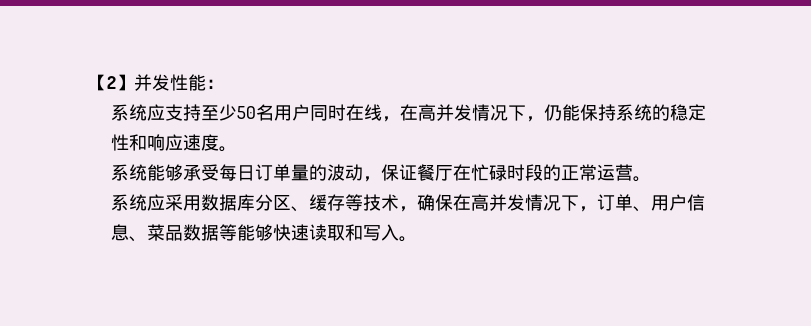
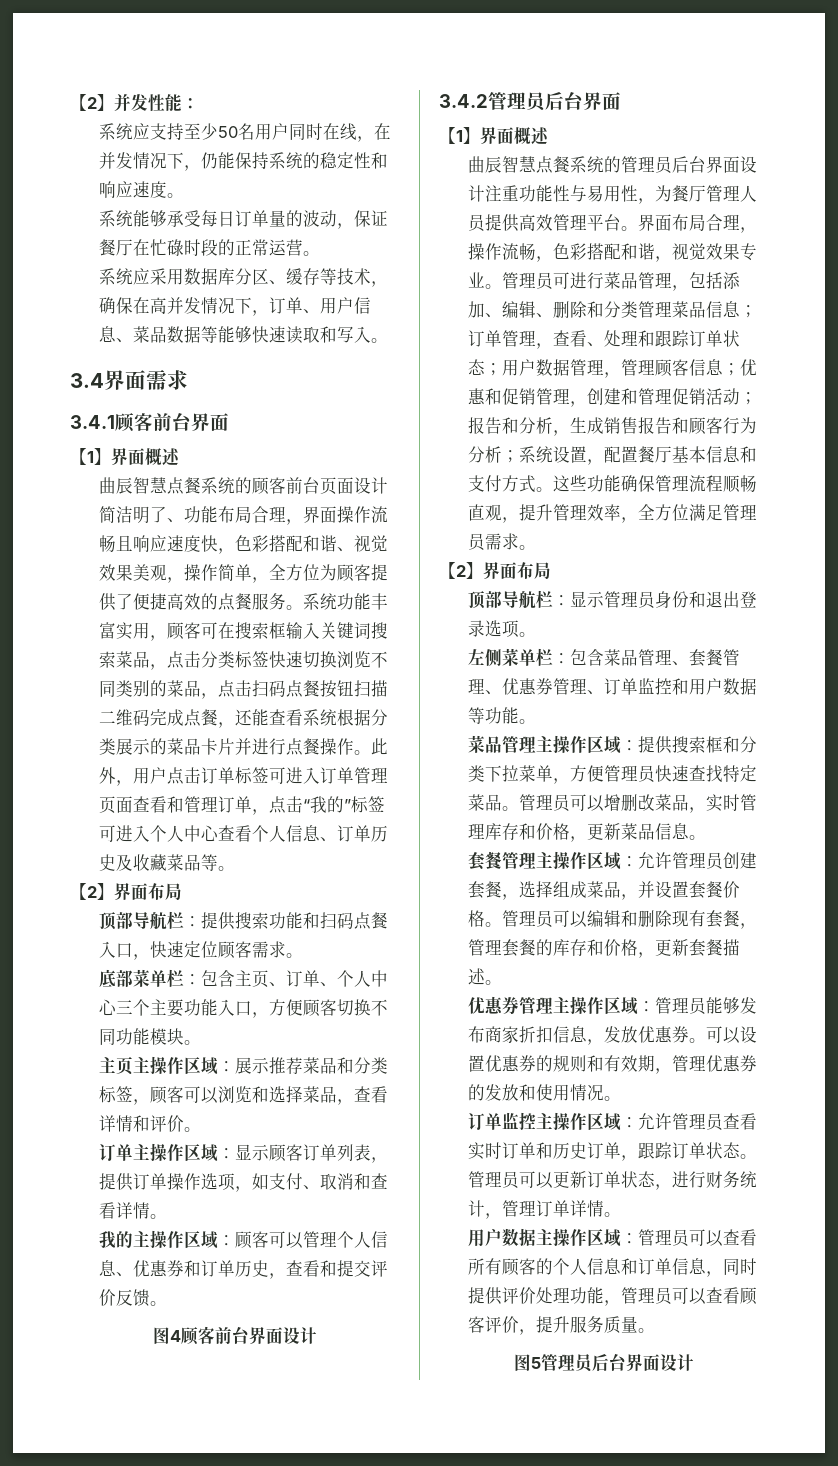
- 系统应支持至少50名用户同时在线，在高并发情况下，仍能保持系统的稳定性和响应速度。
+ 系统应支持至少50名用户同时在线，在并发情况下，仍能保持系统的稳定性和响应速度。
+ 3.4界面需求
+ 3.4.1顾客前台界面
+ 【1】界面概述
+ 曲辰智慧点餐系统的顾客前台页面设计简洁明了、功能布局合理，界面操作流畅且响应速度快，色彩搭配和谐、视觉效果美观，操作简单，全方位为顾客提供了便捷高效的点餐服务。系统功能丰富实用，顾客可在搜索框输入关键词搜索菜品，点击分类标签快速切换浏览不同类别的菜品，点击扫码点餐按钮扫描二维码完成点餐，还能查看系统根据分类展示的菜品卡片并进行点餐操作。此外，用户点击订单标签可进入订单管理页面查看和管理订单，点击“我的”标签可进入个人中心查看个人信息、订单历史及收藏菜品等。
+ 【2】界面布局
+ 顶部导航栏：提供搜索功能和扫码点餐入口，快速定位顾客需求。
+ 底部菜单栏：包含主页、订单、个人中心三个主要功能入口，方便顾客切换不同功能模块。
+ 主页主操作区域：展示推荐菜品和分类标签，顾客可以浏览和选择菜品，查看详情和评价。
+ 订单主操作区域：显示顾客订单列表，提供订单操作选项，如支付、取消和查看详情。
+ 我的主操作区域：顾客可以管理个人信息、优惠券和订单历史，查看和提交评价反馈。
+ 图4顾客前台界面设计
+ 3.4.2管理员后台界面
+ 【1】界面概述
+ 曲辰智慧点餐系统的管理员后台界面设计注重功能性与易用性，为餐厅管理人员提供高效管理平台。界面布局合理，操作流畅，色彩搭配和谐，视觉效果专业。管理员可进行菜品管理，包括添加、编辑、删除和分类管理菜品信息；订单管理，查看、处理和跟踪订单状态；用户数据管理，管理顾客信息；优惠和促销管理，创建和管理促销活动；报告和分析，生成销售报告和顾客行为分析；系统设置，配置餐厅基本信息和支付方式。这些功能确保管理流程顺畅直观，提升管理效率，全方位满足管理员需求。
+ 【2】界面布局
+ 顶部导航栏：显示管理员身份和退出登录选项。
+ 左侧菜单栏：包含菜品管理、套餐管理、优惠券管理、订单监控和用户数据等功能。
+ 菜品管理主操作区域：提供搜索框和分类下拉菜单，方便管理员快速查找特定菜品。管理员可以增删改菜品，实时管理库存和价格，更新菜品信息。
+ 套餐管理主操作区域：允许管理员创建套餐，选择组成菜品，并设置套餐价格。管理员可以编辑和删除现有套餐，管理套餐的库存和价格，更新套餐描述。
+ 优惠券管理主操作区域：管理员能够发布商家折扣信息，发放优惠券。可以设置优惠券的规则和有效期，管理优惠券的发放和使用情况。
+ 订单监控主操作区域：允许管理员查看实时订单和历史订单，跟踪订单状态。管理员可以更新订单状态，进行财务统计，管理订单详情。
+ 用户数据主操作区域：管理员可以查看所有顾客的个人信息和订单信息，同时提供评价处理功能，管理员可以查看顾客评价，提升服务质量。
+ 图5管理员后台界面设计

